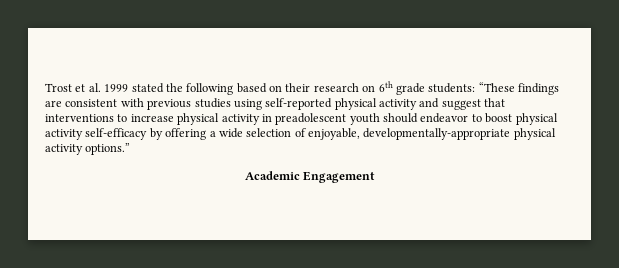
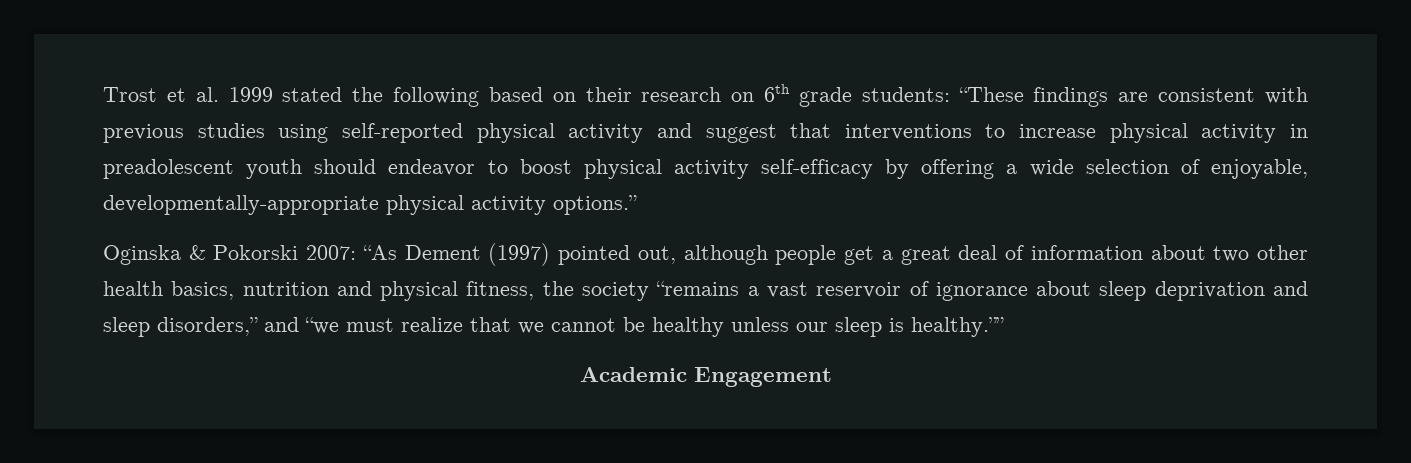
+ Oginska & Pokorski 2007: “As Dement (1997) pointed out, although people get a great deal of information about two other health basics, nutrition and physical fitness, the society “remains a vast reservoir of ignorance about sleep deprivation and sleep disorders,” and “we must realize that we cannot be healthy unless our sleep is healthy.””

